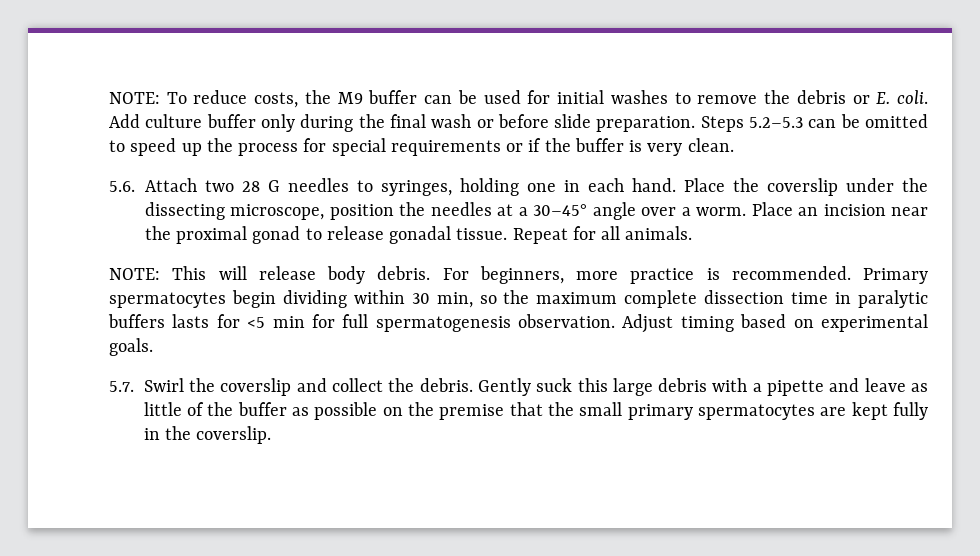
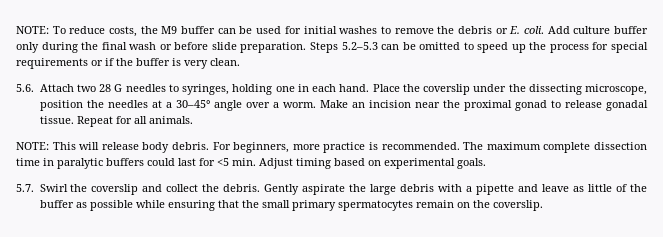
- Place an incision near the proximal gonad to release gonadal tissue.
+ Make an incision near the proximal gonad to release gonadal tissue.
- Primary spermatocytes begin dividing within 30 min, so the maximum complete dissection time in paralytic buffers lasts for <5 min for full spermatogenesis observation. Adjust timing based on experimental goals.
+ The maximum complete dissection time in paralytic buffers could last for <5 min. Adjust timing based on experimental goals.
- Gently suck this large debris with a pipette and leave as little of the buffer as possible on the premise that the small primary spermatocytes are kept fully in the coverslip.
+ Gently aspirate the large debris with a pipette and leave as little of the buffer as possible while ensuring that the small primary spermatocytes remain on the coverslip.

